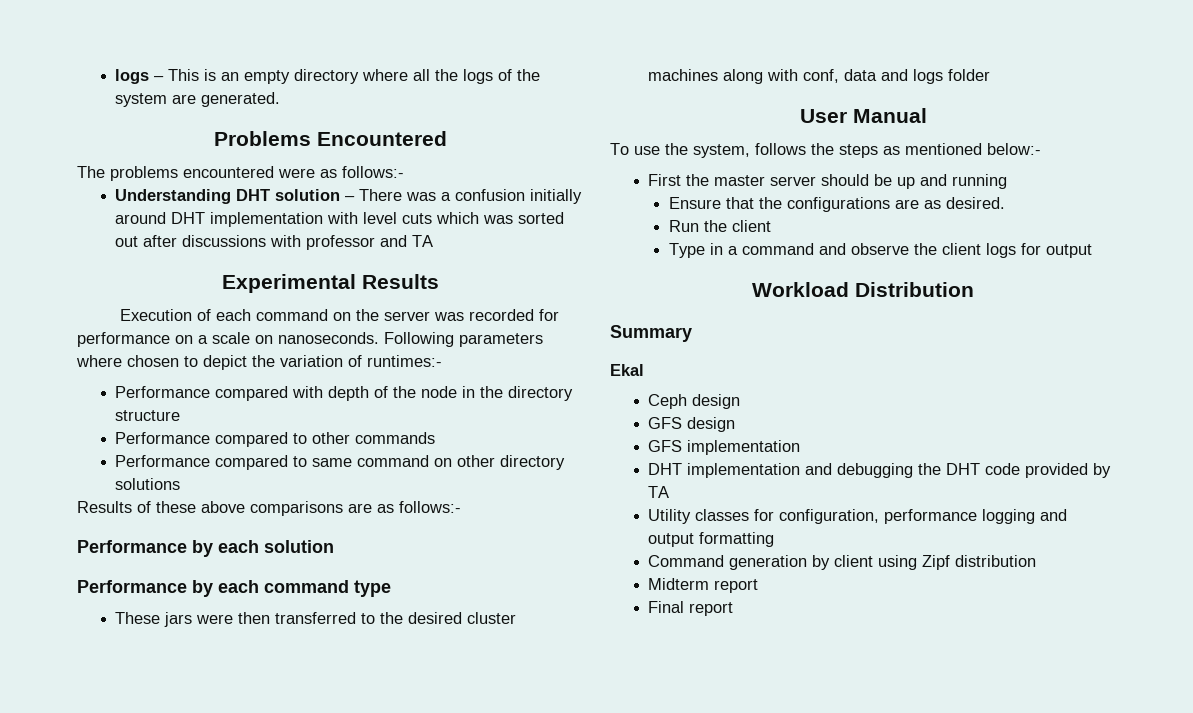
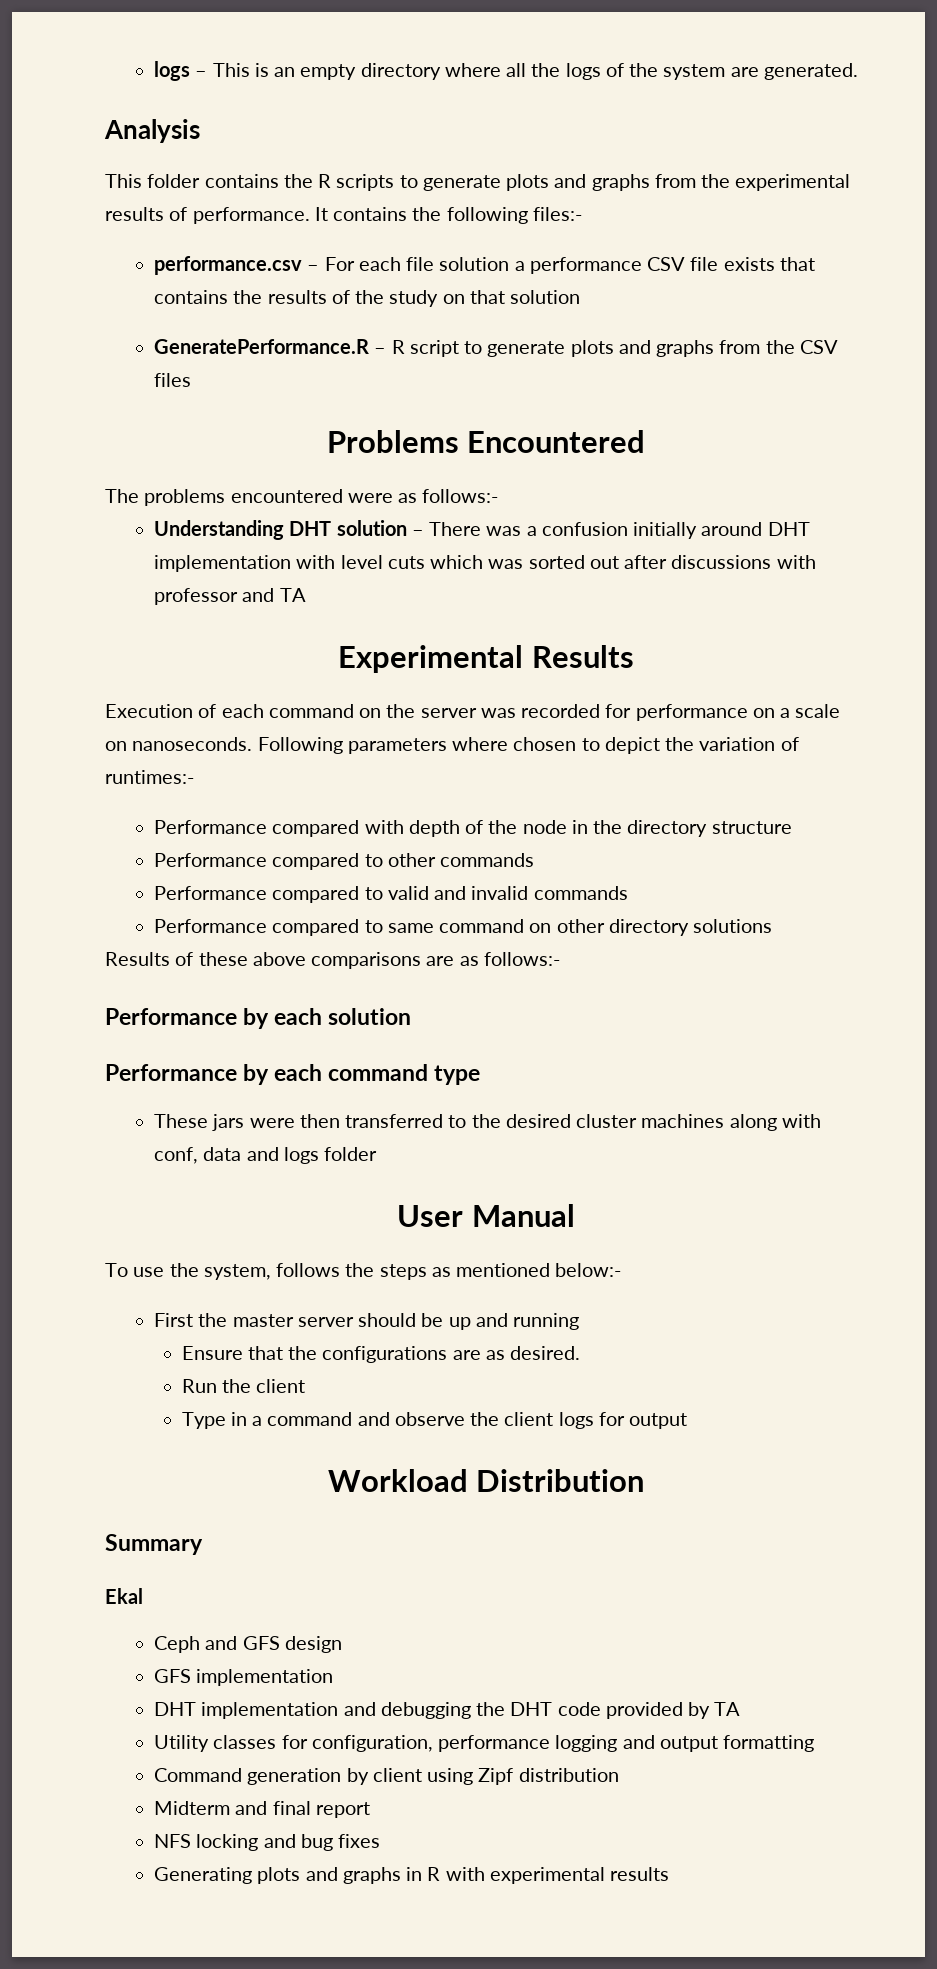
+ Analysis
+ This folder contains the R scripts to generate plots and graphs from the experimental results of performance. It contains the following files:-
+ performance.csv – For each file solution a performance CSV file exists that contains the results of the study on that solution
+ GeneratePerformance.R – R script to generate plots and graphs from the CSV files
+ Performance compared to valid and invalid commands
- Ceph design
- GFS design
+ Ceph and GFS design
- Midterm report
+ Midterm and final report
- Final report
+ NFS locking and bug fixes
+ Generating plots and graphs in R with experimental results

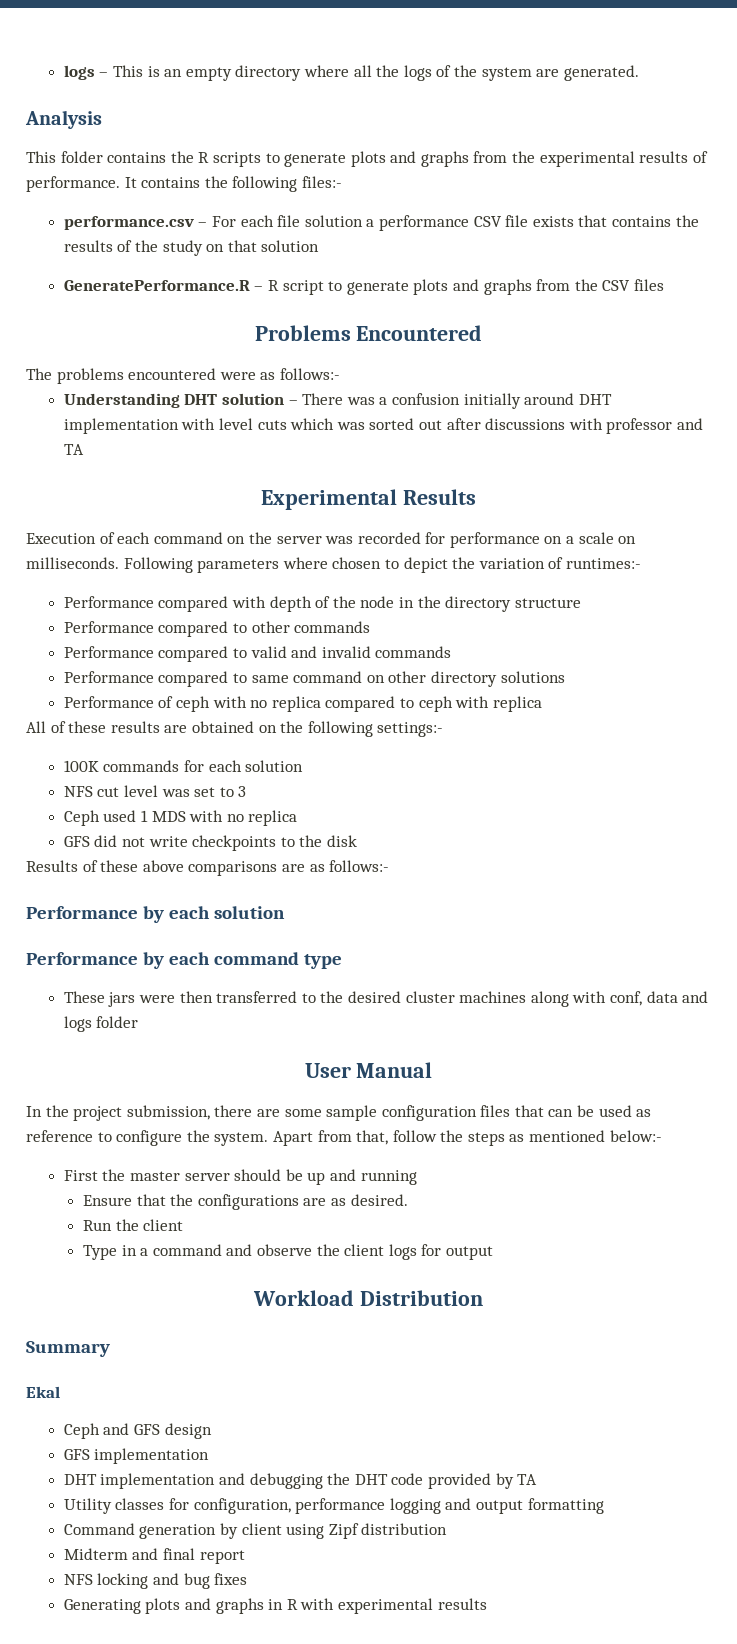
- Execution of each command on the server was recorded for performance on a scale on nanoseconds.
+ Execution of each command on the server was recorded for performance on a scale on milliseconds.
+ Performance of ceph with no replica compared to ceph with replica
+ All of these results are obtained on the following settings:-
+ 100K commands for each solution
+ NFS cut level was set to 3
+ Ceph used 1 MDS with no replica
+ GFS did not write checkpoints to the disk
- To use the system, follows the steps as mentioned below:-
+ In the project submission, there are some sample configuration files that can be used as reference to configure the system. Apart from that, follow the steps as mentioned below:-

